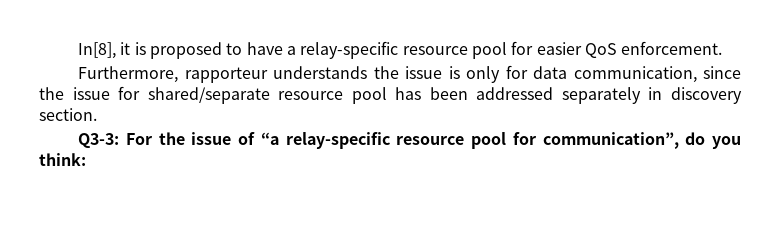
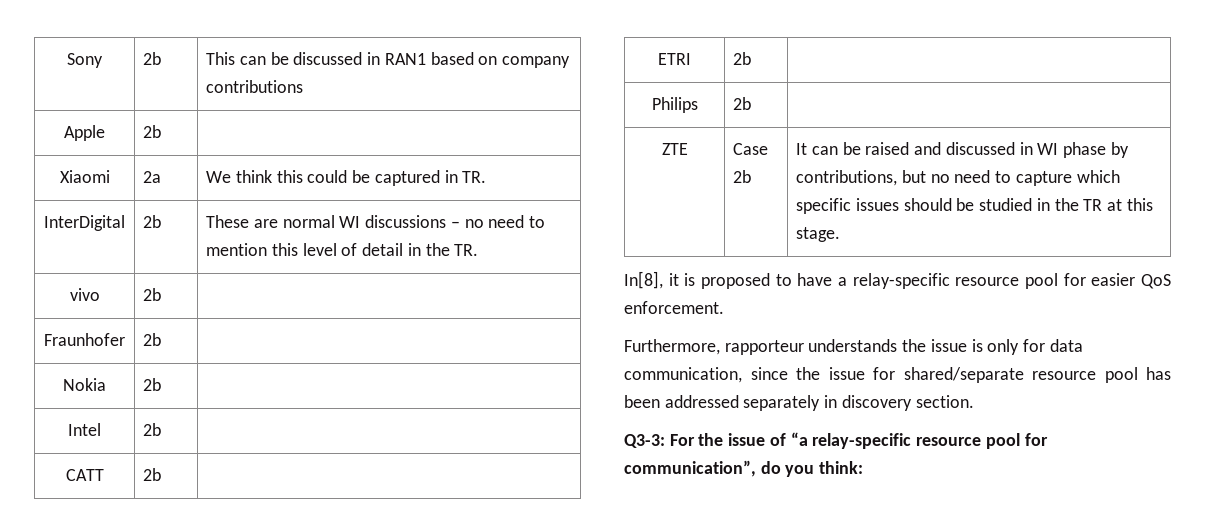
+ Sony | 2b | This can be discussed in RAN1 based on company contributions
+ Apple | 2b |
+ Xiaomi | 2a | We think this could be captured in TR.
+ InterDigital | 2b | These are normal WI discussions – no need to mention this level of detail in the TR.
+ vivo | 2b |
+ Fraunhofer | 2b |
+ Nokia | 2b |
+ Intel | 2b |
+ CATT | 2b |
+ ETRI | 2b |
+ Philips | 2b |
+ ZTE | Case 2b | It can be raised and discussed in WI phase by contributions, but no need to capture which specific issues should be studied in the TR at this stage.

